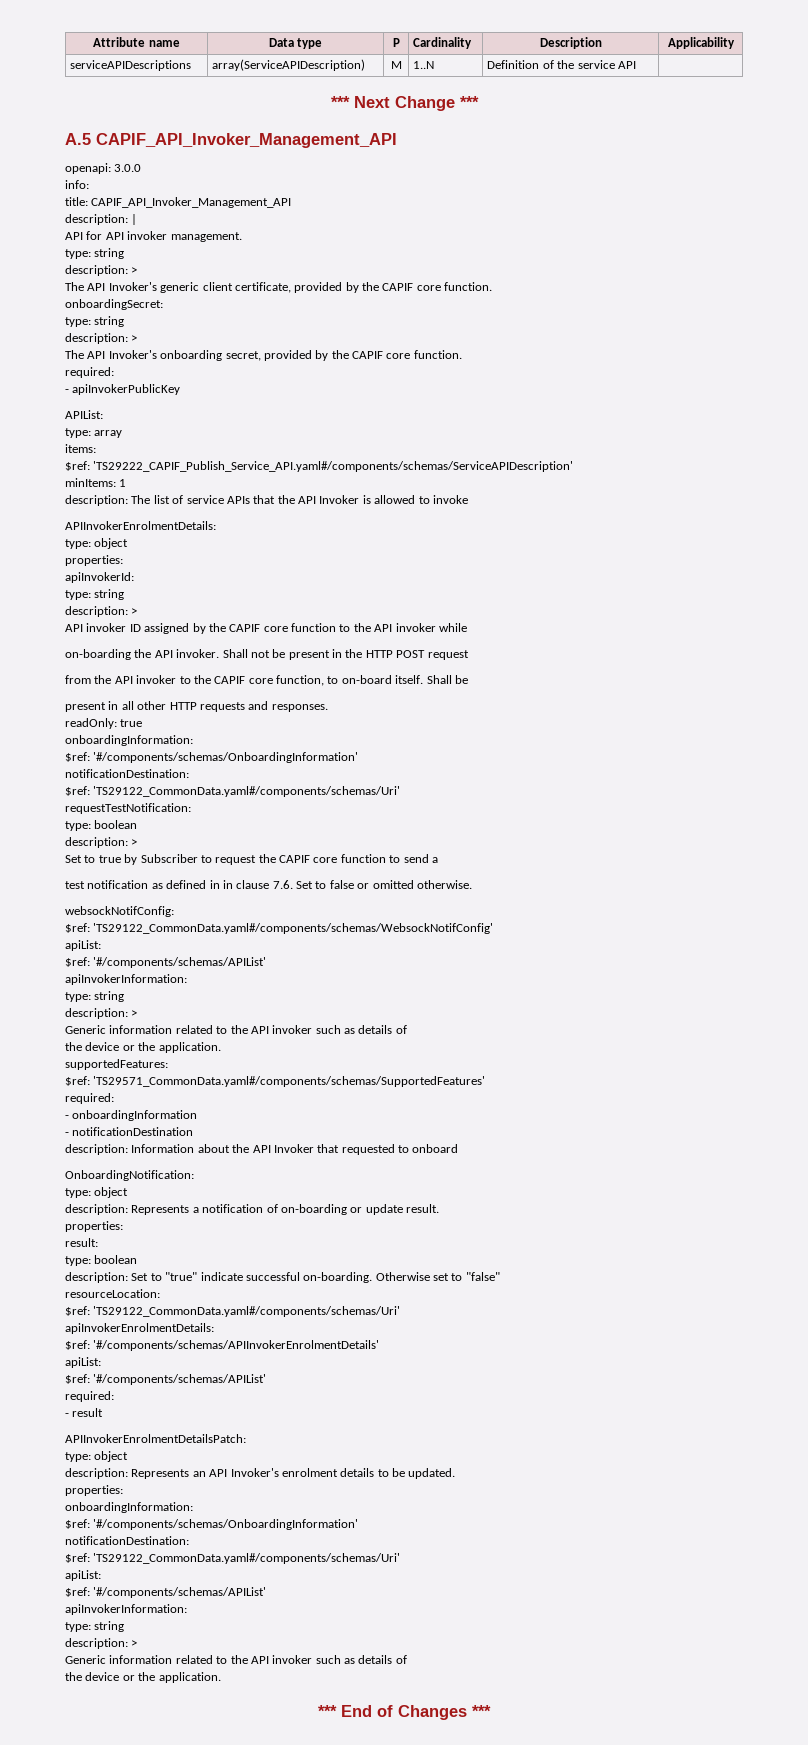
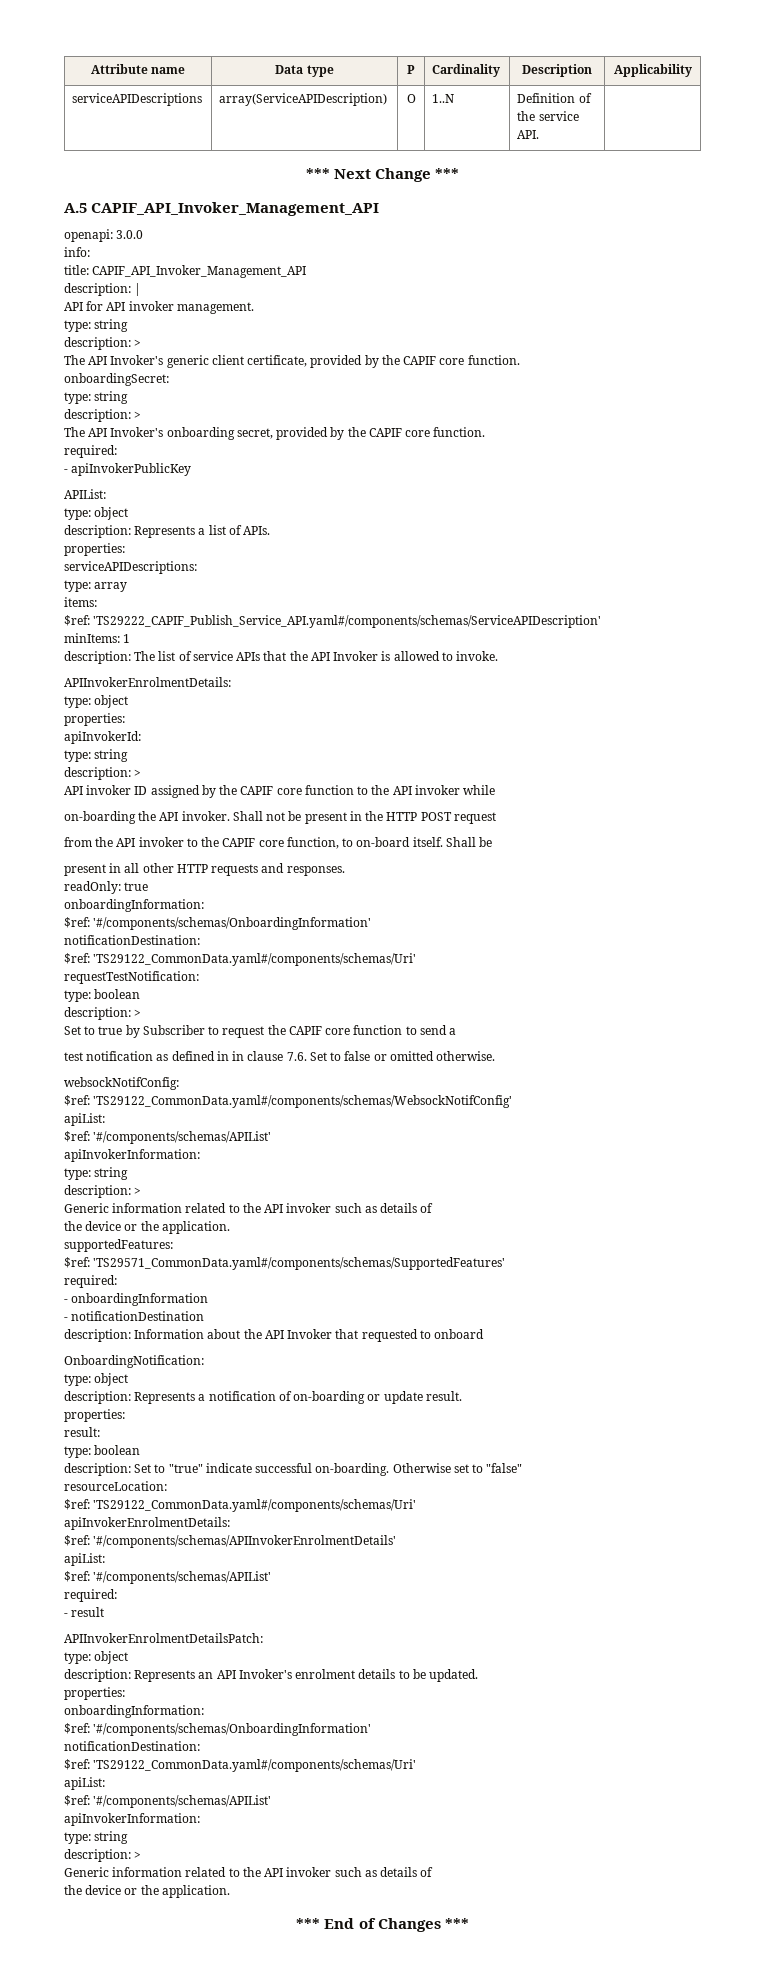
- serviceAPIDescriptions | array(ServiceAPIDescription) | M | 1..N | Definition of the service API |
+ serviceAPIDescriptions | array(ServiceAPIDescription) | O | 1..N | Definition of the service API. |
  APIList:
+ type: object
+ description: Represents a list of APIs.
+ properties:
+ serviceAPIDescriptions:
- description: The list of service APIs that the API Invoker is allowed to invoke
+ description: The list of service APIs that the API Invoker is allowed to invoke.

